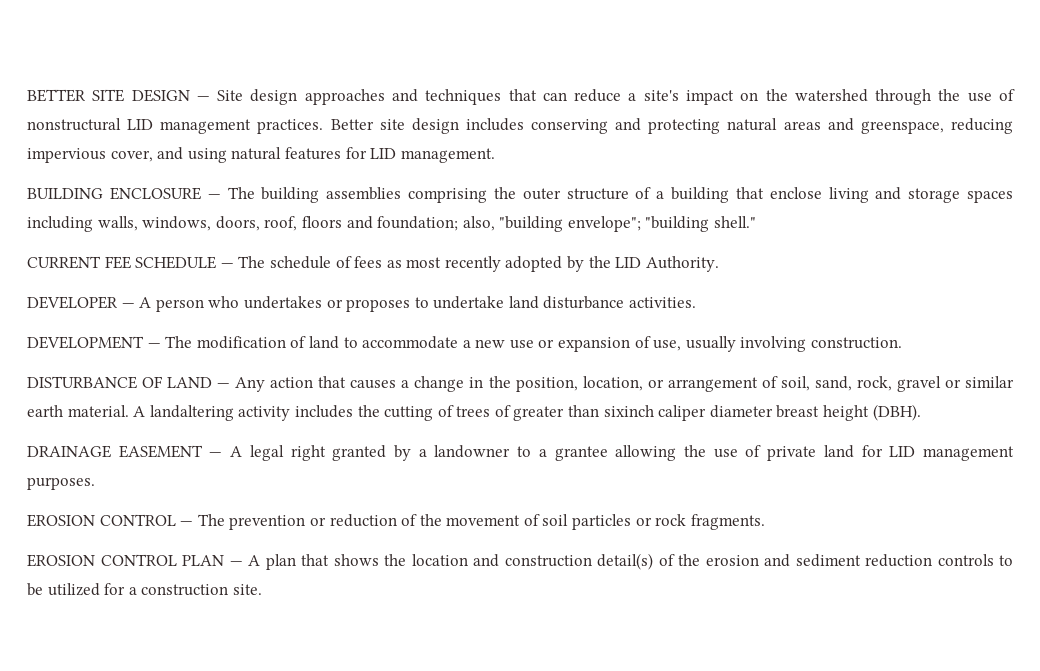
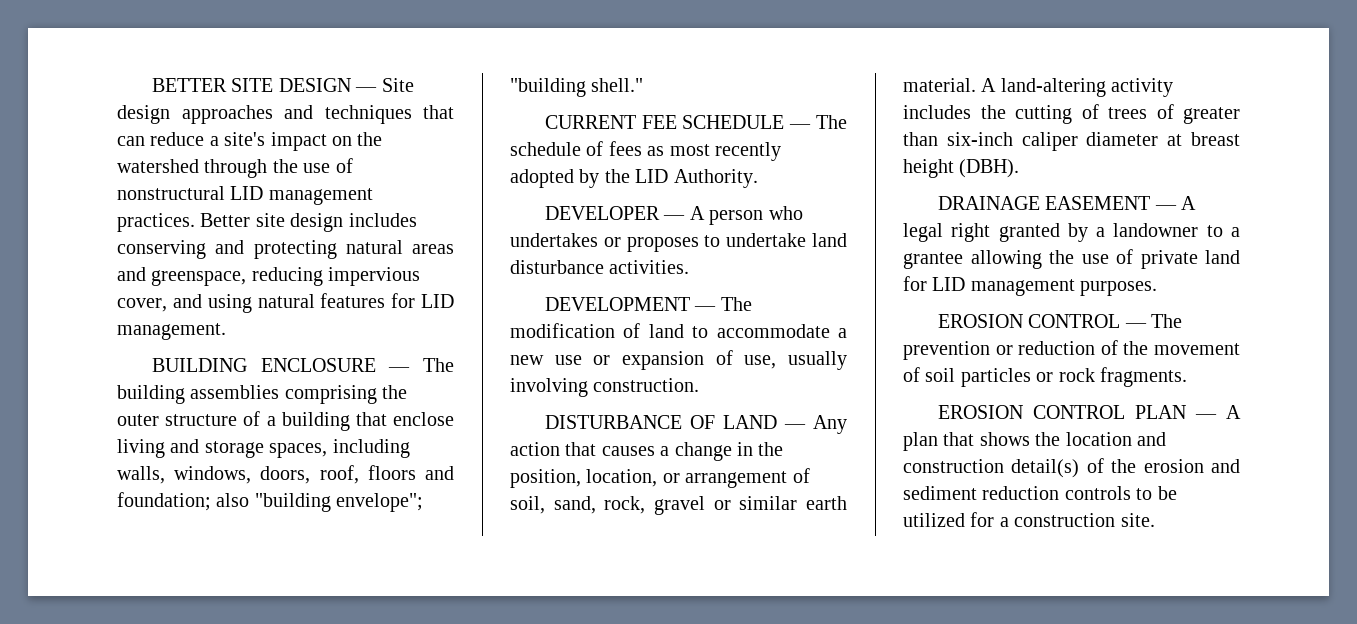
- BUILDING ENCLOSURE — The building assemblies comprising the outer structure of a building that enclose living and storage spaces including walls, windows, doors, roof, floors and foundation; also, "building envelope"; "building shell."
+ BUILDING ENCLOSURE — The building assemblies comprising the outer structure of a building that enclose living and storage spaces, including walls, windows, doors, roof, floors and foundation; also "building envelope"; "building shell."
- A landaltering activity includes the cutting of trees of greater than sixinch caliper diameter breast height (DBH).
+ A land-altering activity includes the cutting of trees of greater than six-inch caliper diameter at breast height (DBH).

